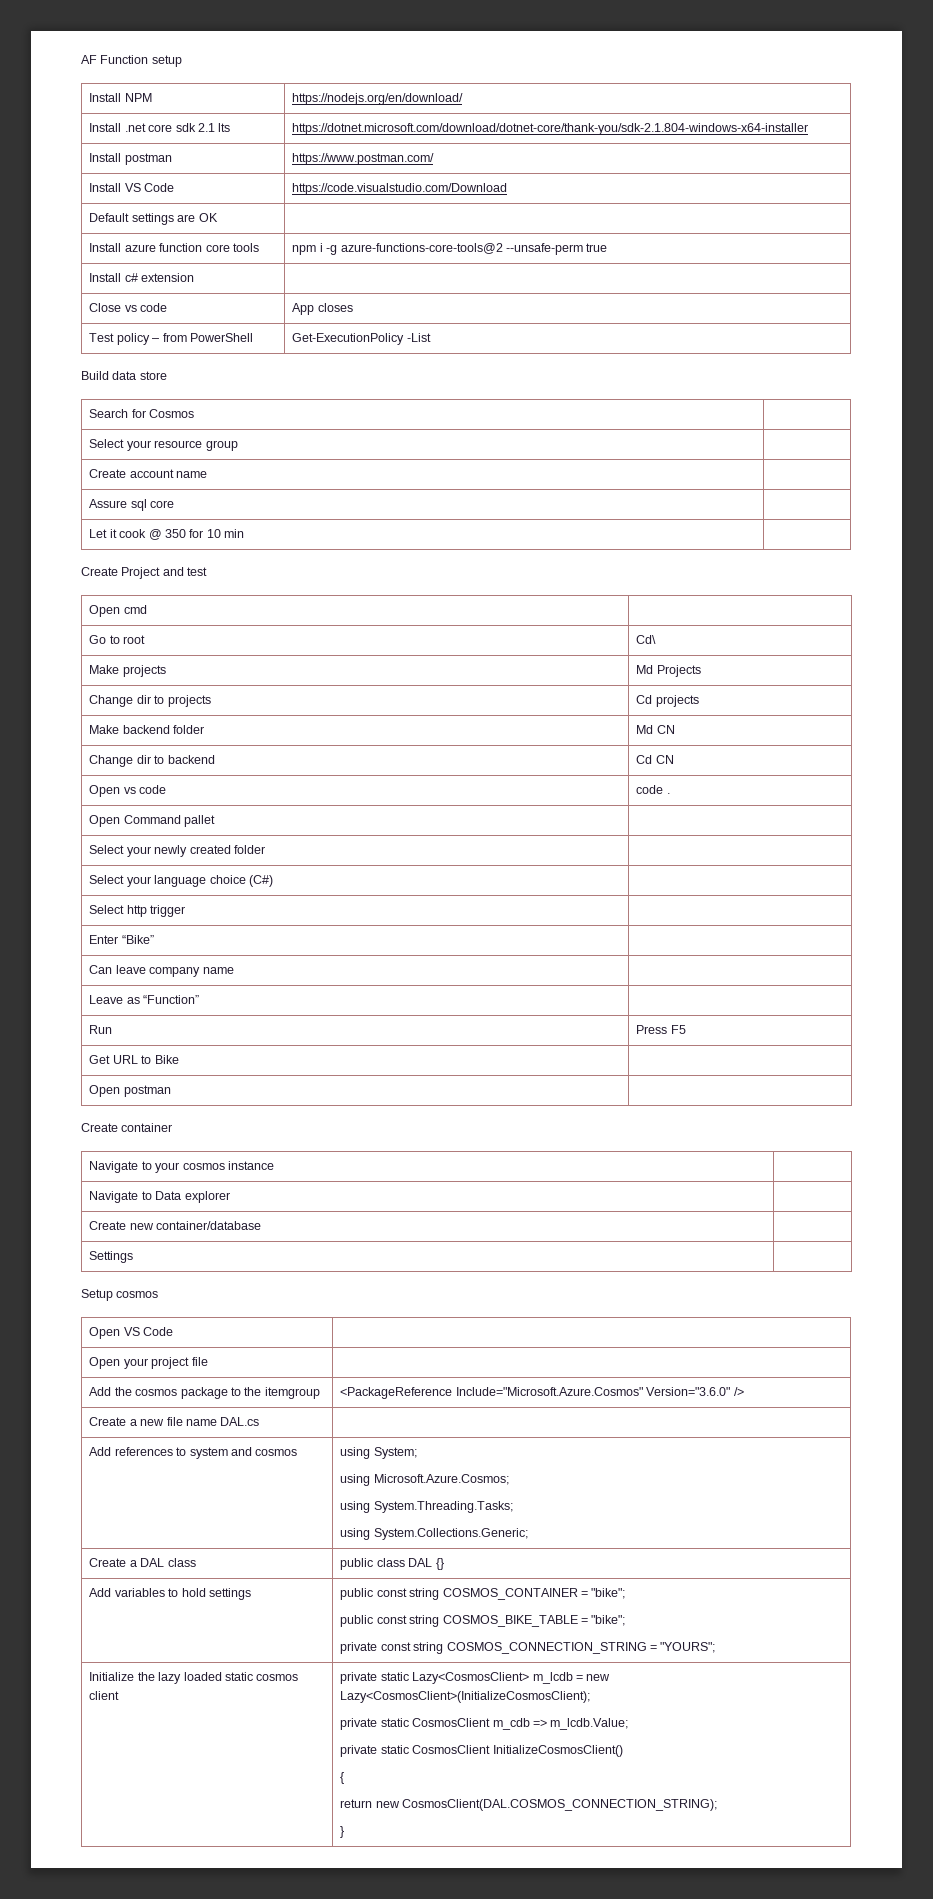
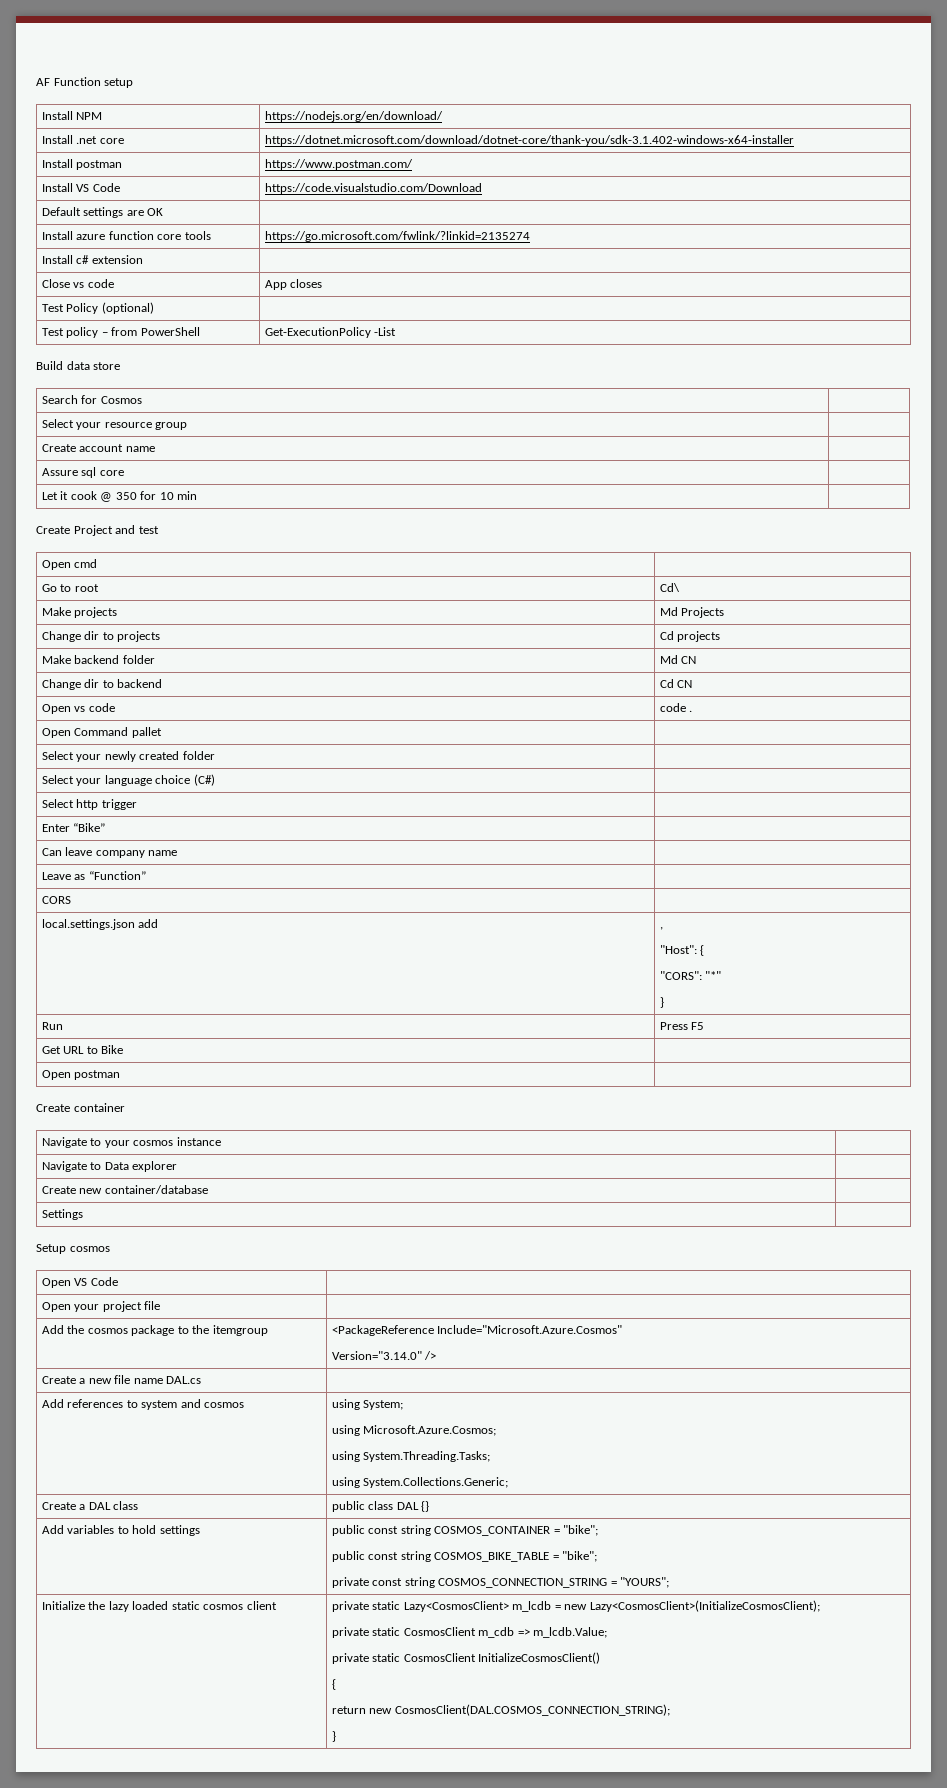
- Install .net core sdk 2.1 lts | https://dotnet.microsoft.com/download/dotnet-core/thank-you/sdk-2.1.804-windows-x64-installer
+ Install .net core | https://dotnet.microsoft.com/download/dotnet-core/thank-you/sdk-3.1.402-windows-x64-installer
- Install azure function core tools | npm i -g azure-functions-core-tools@2 --unsafe-perm true
+ Install azure function core tools | https://go.microsoft.com/fwlink/?linkid=2135274
+ Test Policy (optional) |
+ CORS |
+ local.settings.json add | ,
+ "Host": {
+ "CORS": "*"
+ }
- Add the cosmos package to the itemgroup | <PackageReference Include="Microsoft.Azure.Cosmos" Version="3.6.0" />
+ Add the cosmos package to the itemgroup | <PackageReference Include="Microsoft.Azure.Cosmos"
+ Version="3.14.0" />

